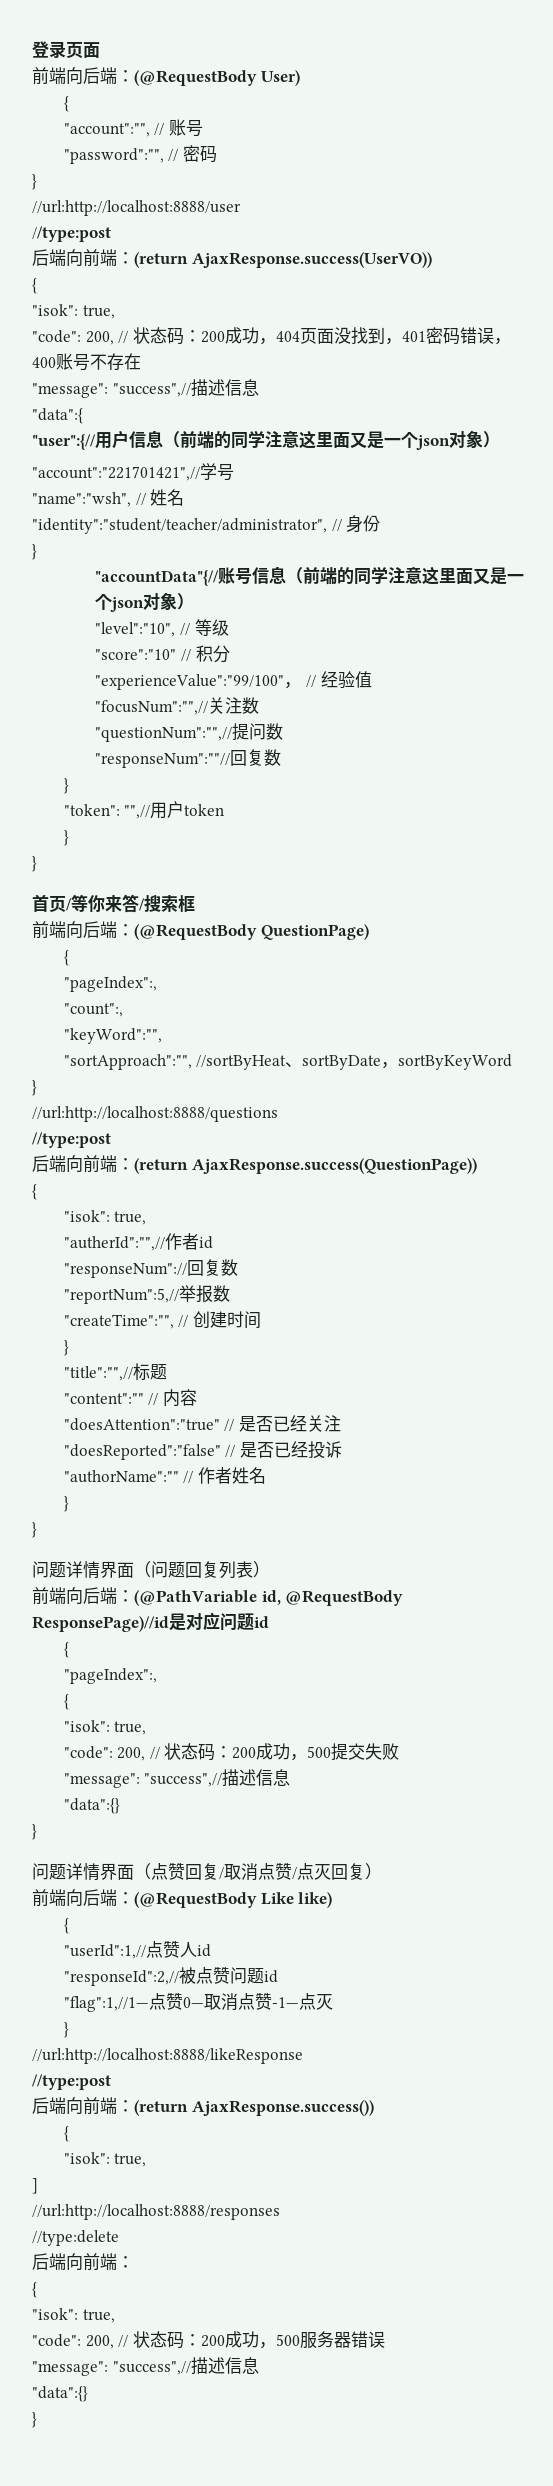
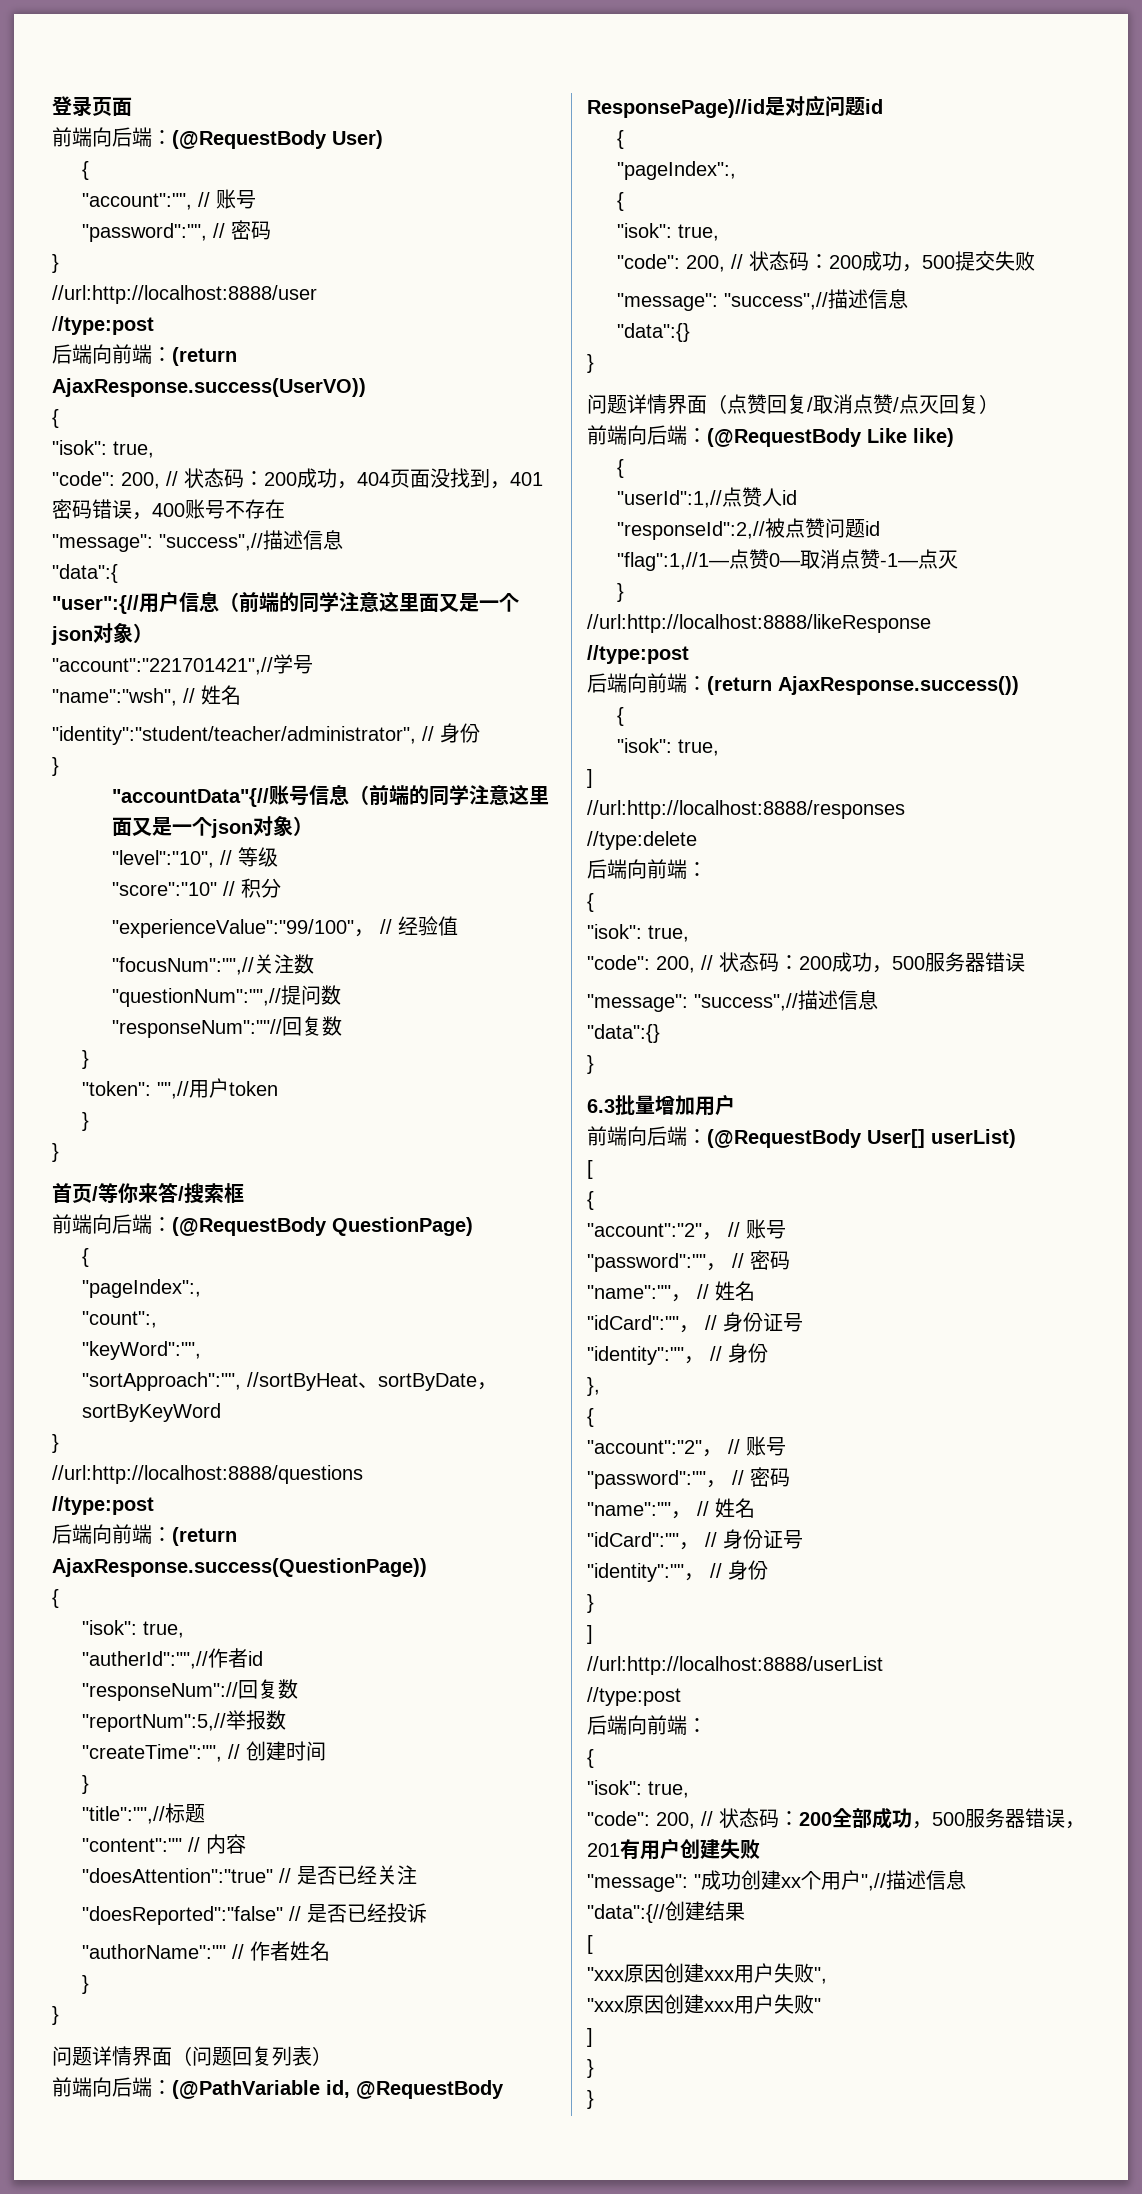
+ 6.3批量增加用户
+ 前端向后端：(@RequestBody User[] userList)
+ [
+ {
+ "account":"2"， // 账号
+ "password":""， // 密码
+ "name":""， // 姓名
+ "idCard":""， // 身份证号
+ "identity":""， // 身份
+ },
+ {
+ "account":"2"， // 账号
+ "password":""， // 密码
+ "name":""， // 姓名
+ "idCard":""， // 身份证号
+ "identity":""， // 身份
+ }
+ ]
+ //url:http://localhost:8888/userList
+ //type:post
+ 后端向前端：
+ {
+ "isok": true,
+ "code": 200, // 状态码：200全部成功，500服务器错误，201有用户创建失败
+ "message": "成功创建xx个用户",//描述信息
+ "data":{//创建结果
+ [
+ "xxx原因创建xxx用户失败",
+ "xxx原因创建xxx用户失败"
+ ]
+ }
+ }

